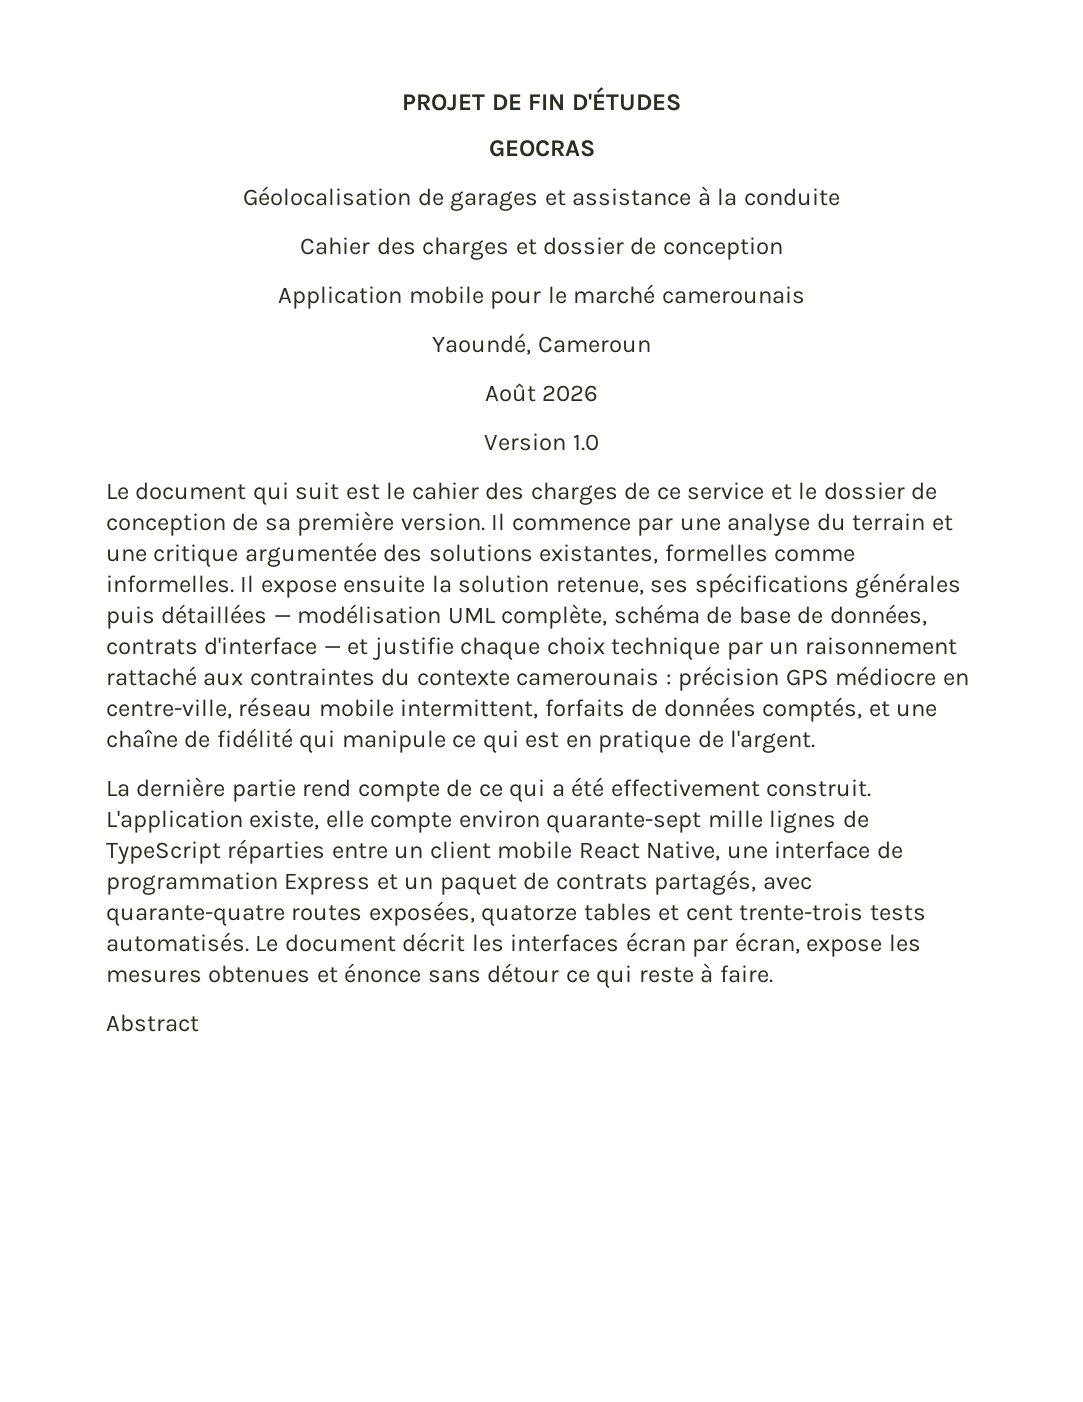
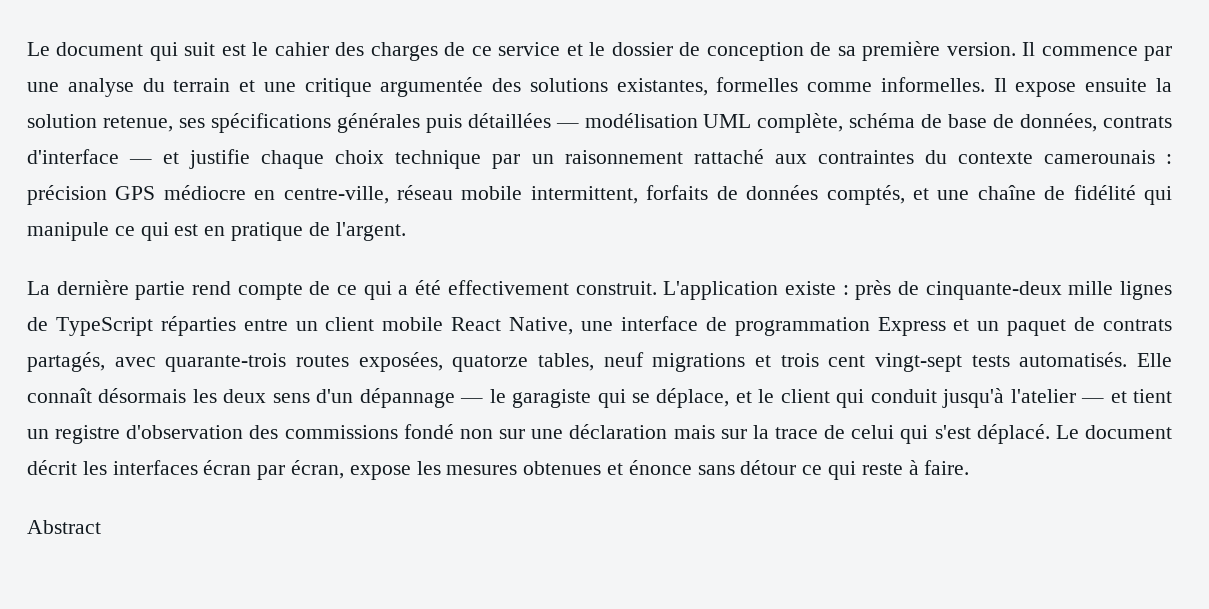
- PROJET DE FIN D'ÉTUDES
- GEOCRAS
- Géolocalisation de garages et assistance à la conduite
- Cahier des charges et dossier de conception
- Application mobile pour le marché camerounais
- Yaoundé, Cameroun
- Août 2026
- Version 1.0
- L'application existe, elle compte environ quarante-sept mille lignes de TypeScript réparties entre un client mobile React Native, une interface de programmation Express et un paquet de contrats partagés, avec quarante-quatre routes exposées, quatorze tables et cent trente-trois tests automatisés.
+ L'application existe : près de cinquante-deux mille lignes de TypeScript réparties entre un client mobile React Native, une interface de programmation Express et un paquet de contrats partagés, avec quarante-trois routes exposées, quatorze tables, neuf migrations et trois cent vingt-sept tests automatisés. Elle connaît désormais les deux sens d'un dépannage — le garagiste qui se déplace, et le client qui conduit jusqu'à l'atelier — et tient un registre d'observation des commissions fondé non sur une déclaration mais sur la trace de celui qui s'est déplacé.

